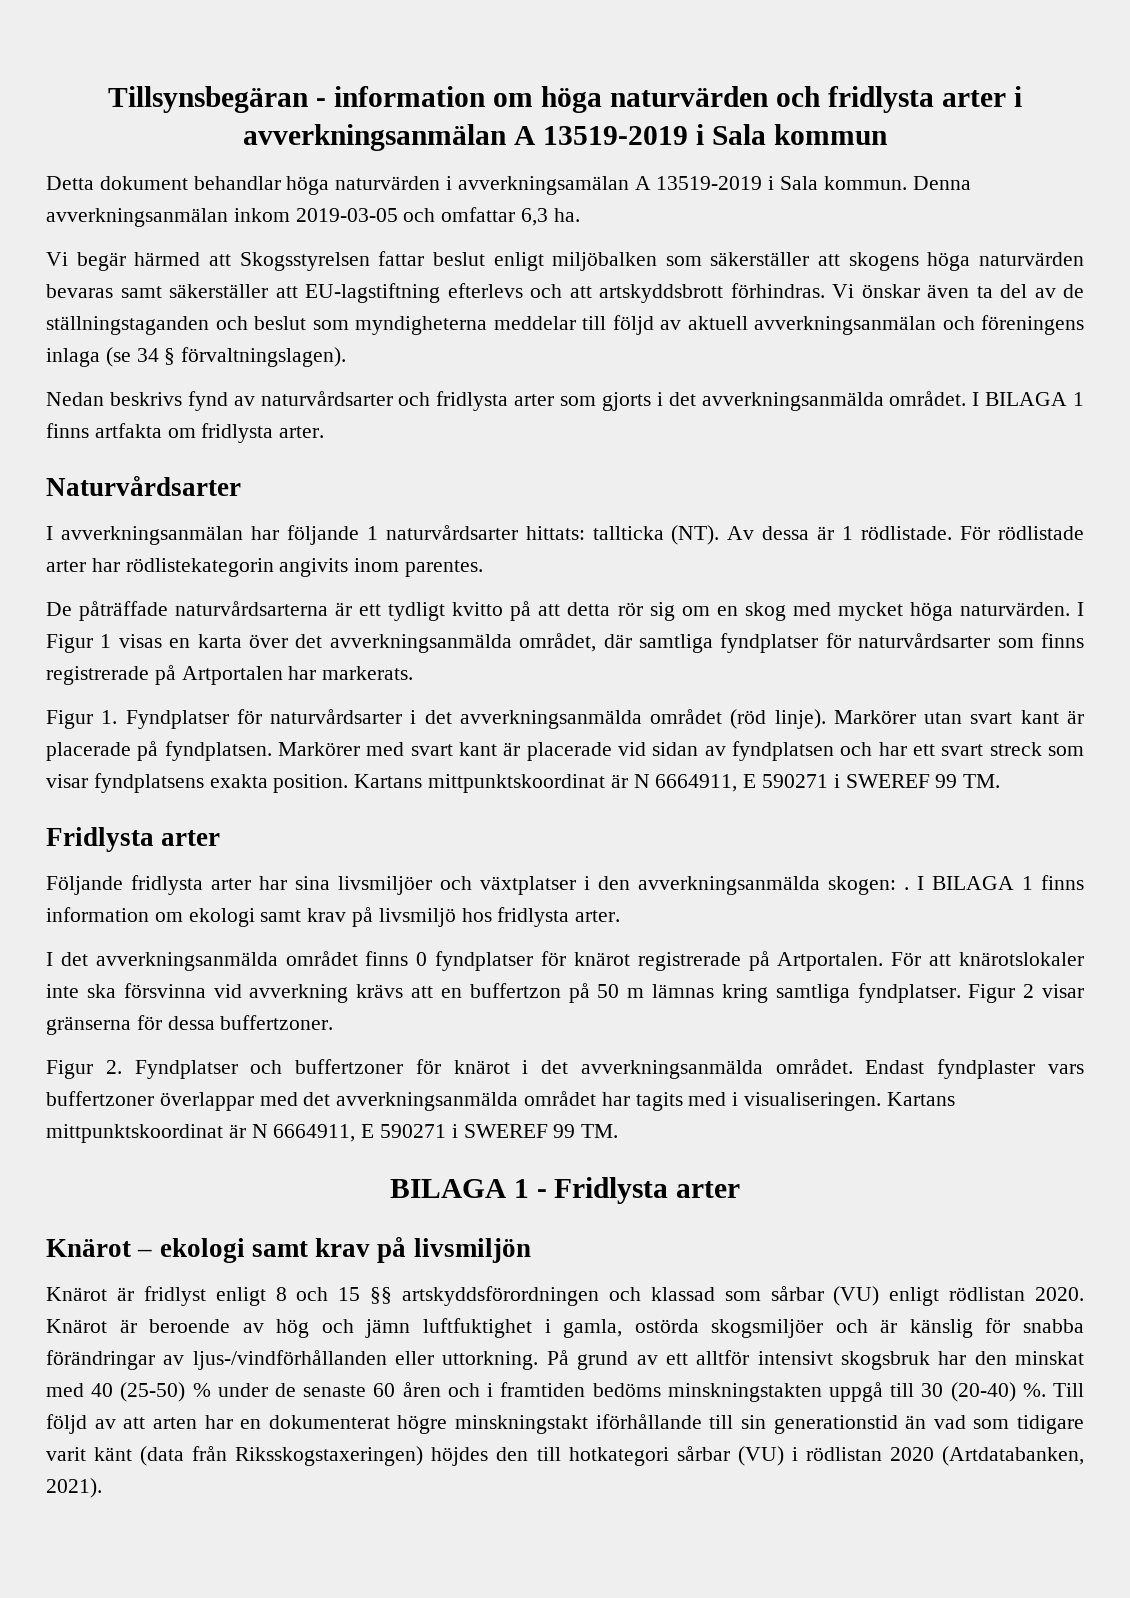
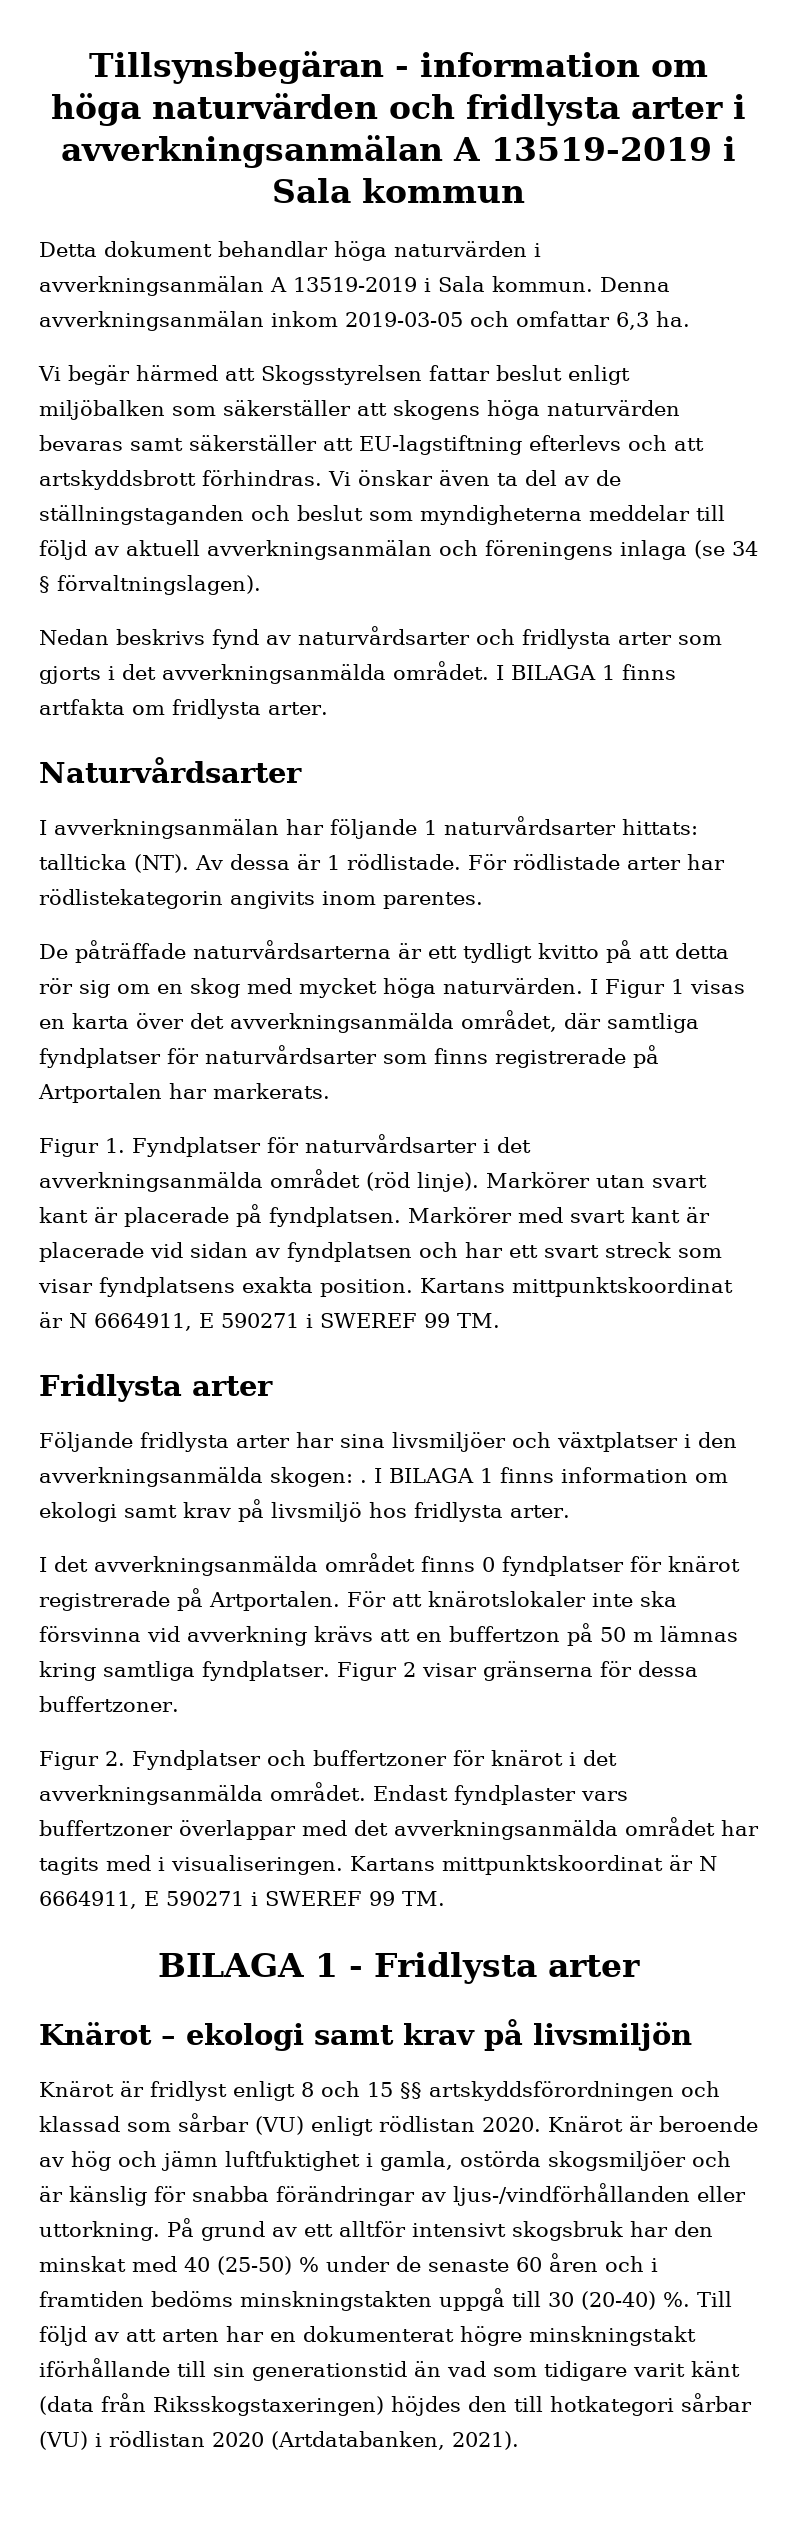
- Detta dokument behandlar höga naturvärden i avverkningsamälan A 13519-2019 i Sala kommun.
+ Detta dokument behandlar höga naturvärden i avverkningsanmälan A 13519-2019 i Sala kommun.

